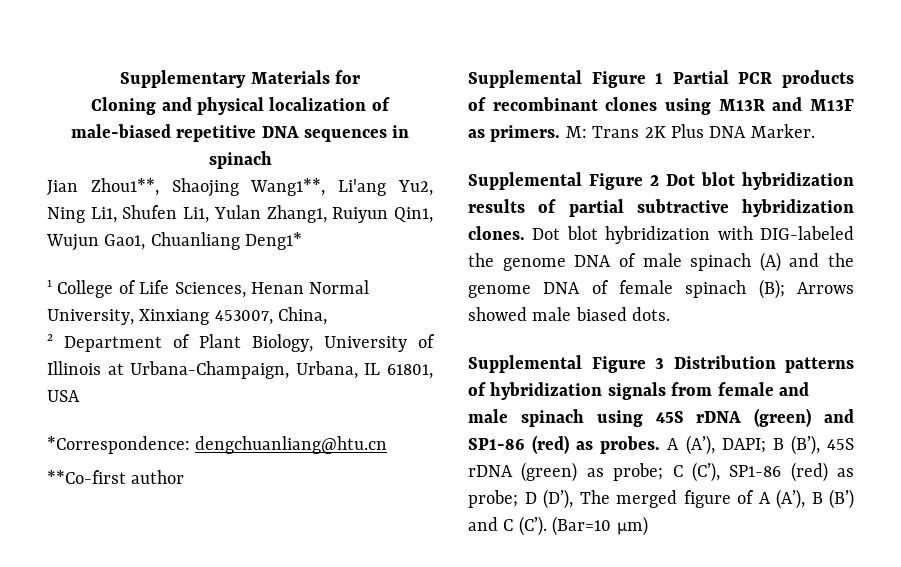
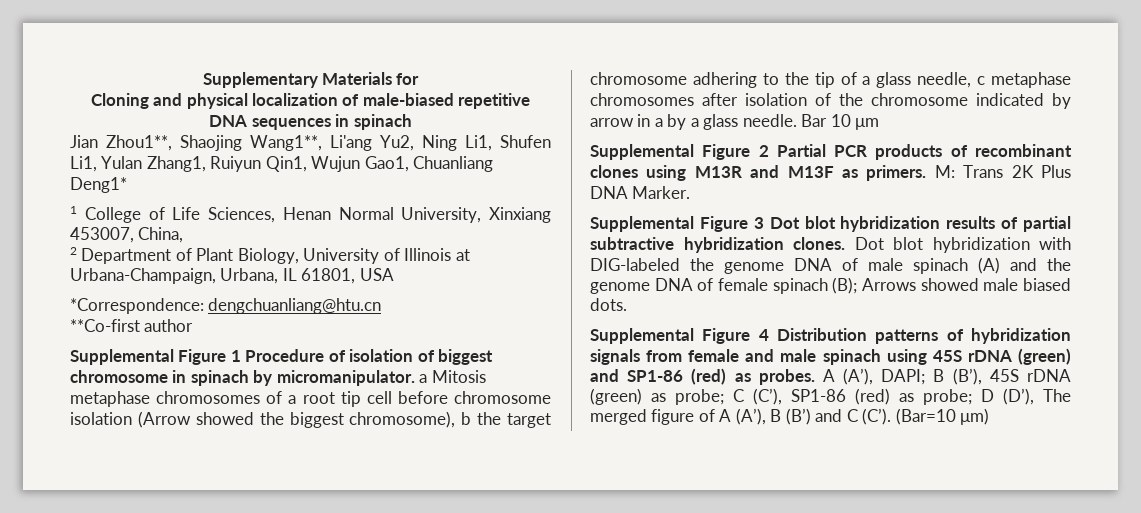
- Supplemental Figure 1 Partial PCR products of recombinant clones using M13R and M13F as primers.
+ Supplemental Figure 1 Procedure of isolation of biggest chromosome in spinach by micromanipulator. a Mitosis metaphase chromosomes of a root tip cell before chromosome isolation (Arrow showed the biggest chromosome), b the target chromosome adhering to the tip of a glass needle, c metaphase chromosomes after isolation of the chromosome indicated by arrow in a by a glass needle. Bar 10 μm
+ Supplemental Figure 2 Partial PCR products of recombinant clones using M13R and M13F as primers.
- Supplemental Figure 2 Dot blot hybridization results of partial subtractive hybridization clones.
+ Supplemental Figure 3 Dot blot hybridization results of partial subtractive hybridization clones.
- Supplemental Figure 3 Distribution patterns of hybridization signals from female and male spinach using 45S rDNA (green) and SP1-86 (red) as probes.
+ Supplemental Figure 4 Distribution patterns of hybridization signals from female and male spinach using 45S rDNA (green) and SP1-86 (red) as probes.

